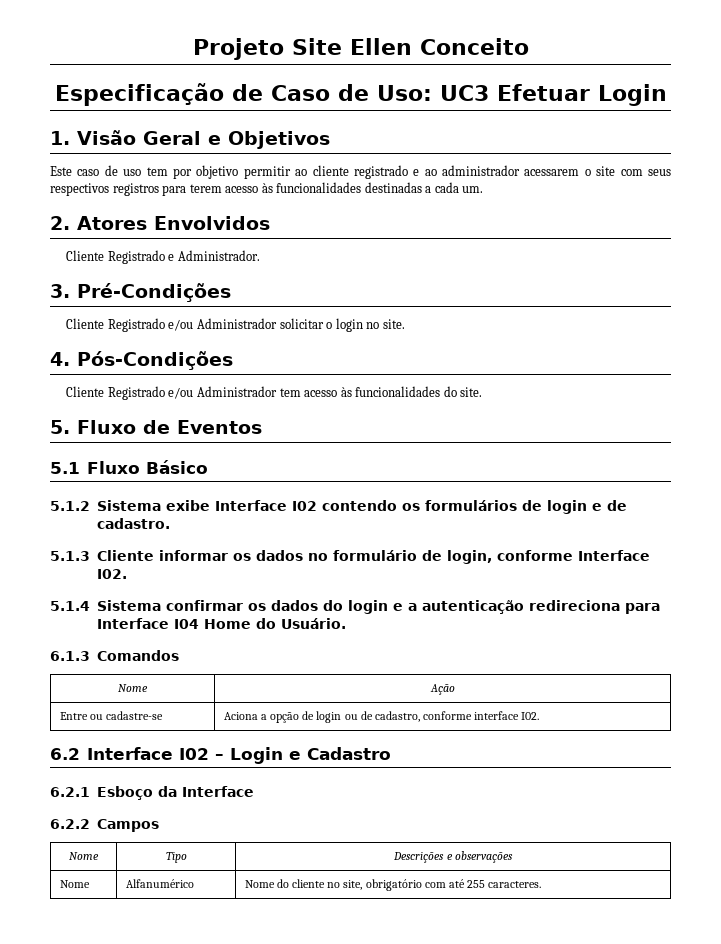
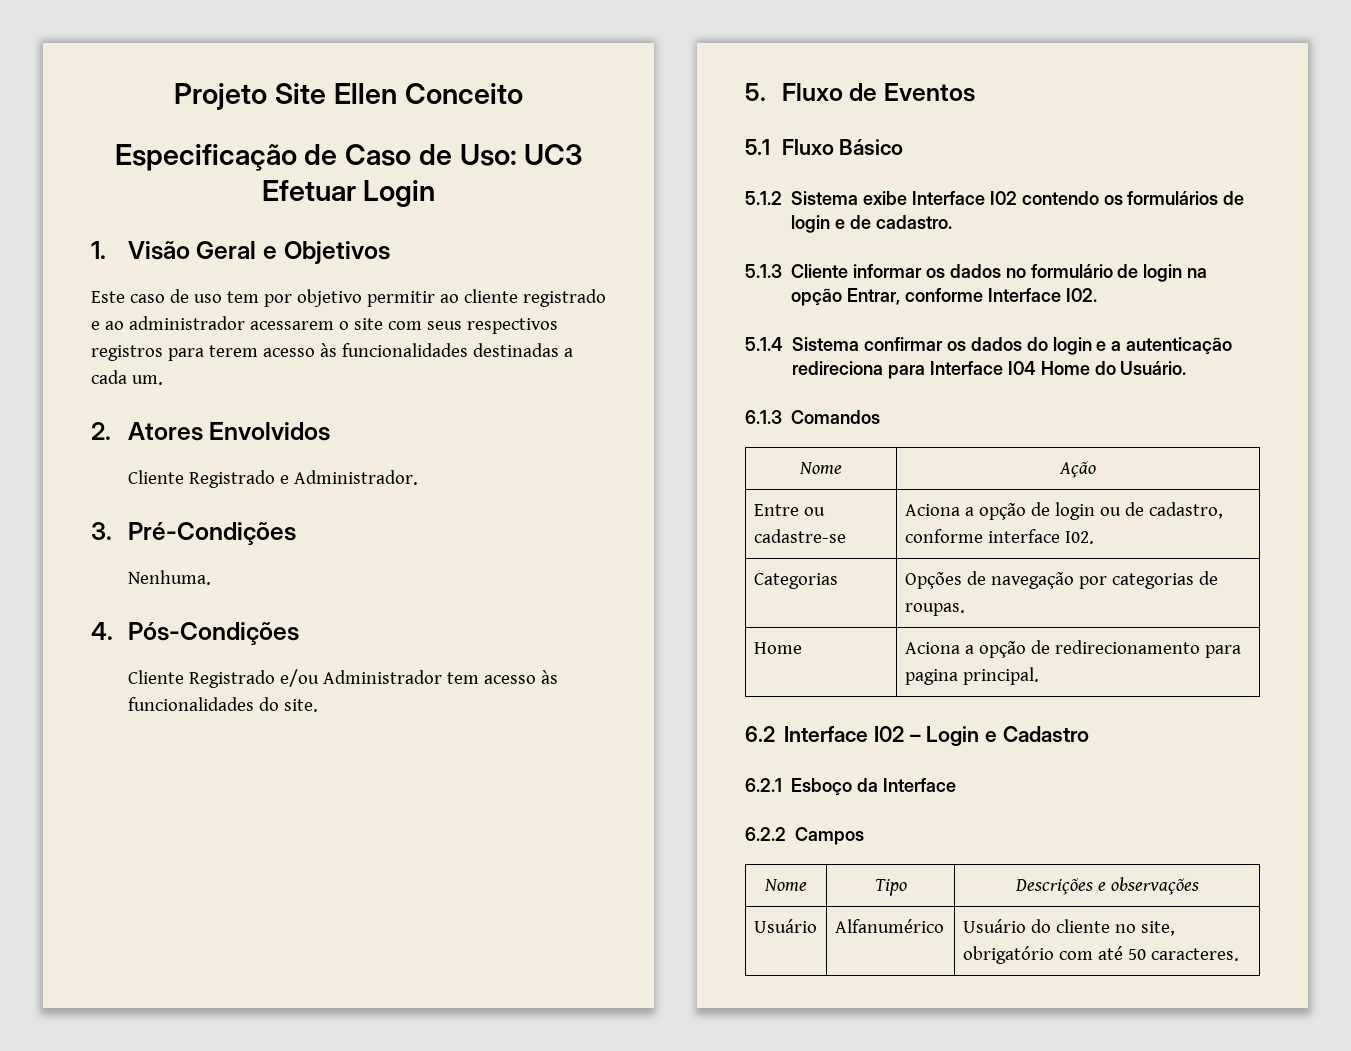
- Cliente Registrado e/ou Administrador solicitar o login no site.
+ Nenhuma.
- 5.1.3 Cliente informar os dados no formulário de login, conforme Interface I02.
+ 5.1.3 Cliente informar os dados no formulário de login na opção Entrar, conforme Interface I02.
+ Categorias | Opções de navegação por categorias de roupas.
+ Home | Aciona a opção de redirecionamento para pagina principal.
- Nome | Alfanumérico | Nome do cliente no site, obrigatório com até 255 caracteres.
+ Usuário | Alfanumérico | Usuário do cliente no site, obrigatório com até 50 caracteres.

